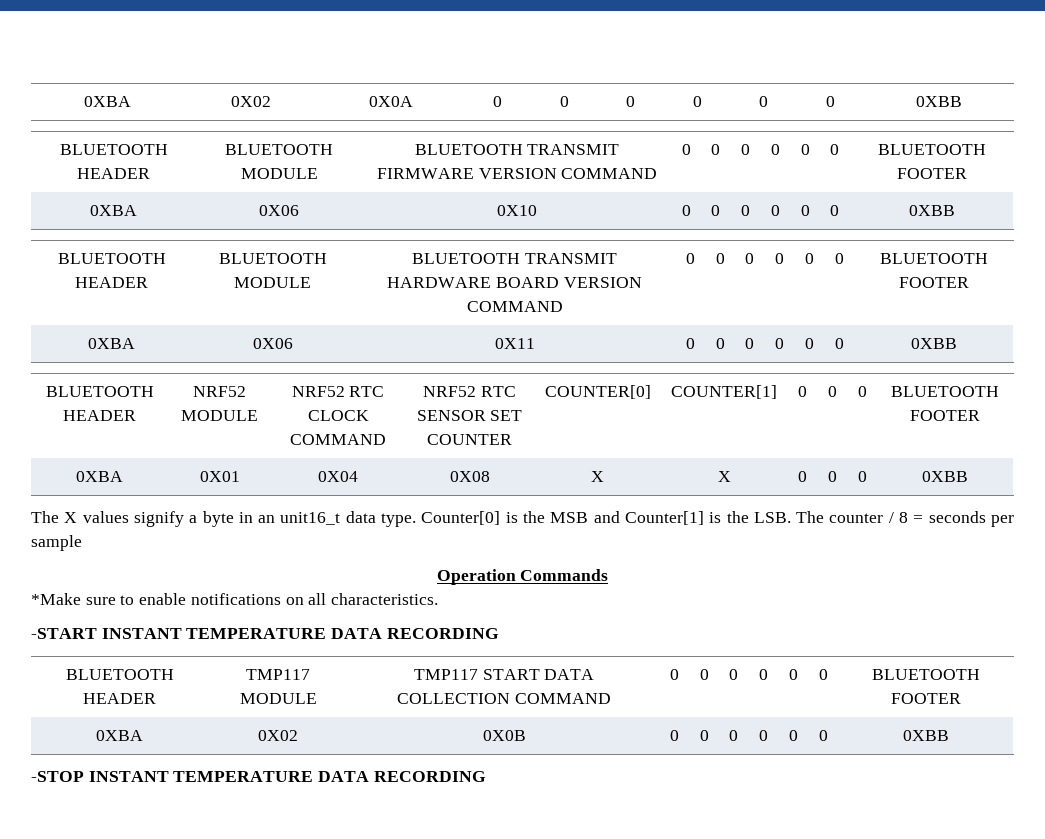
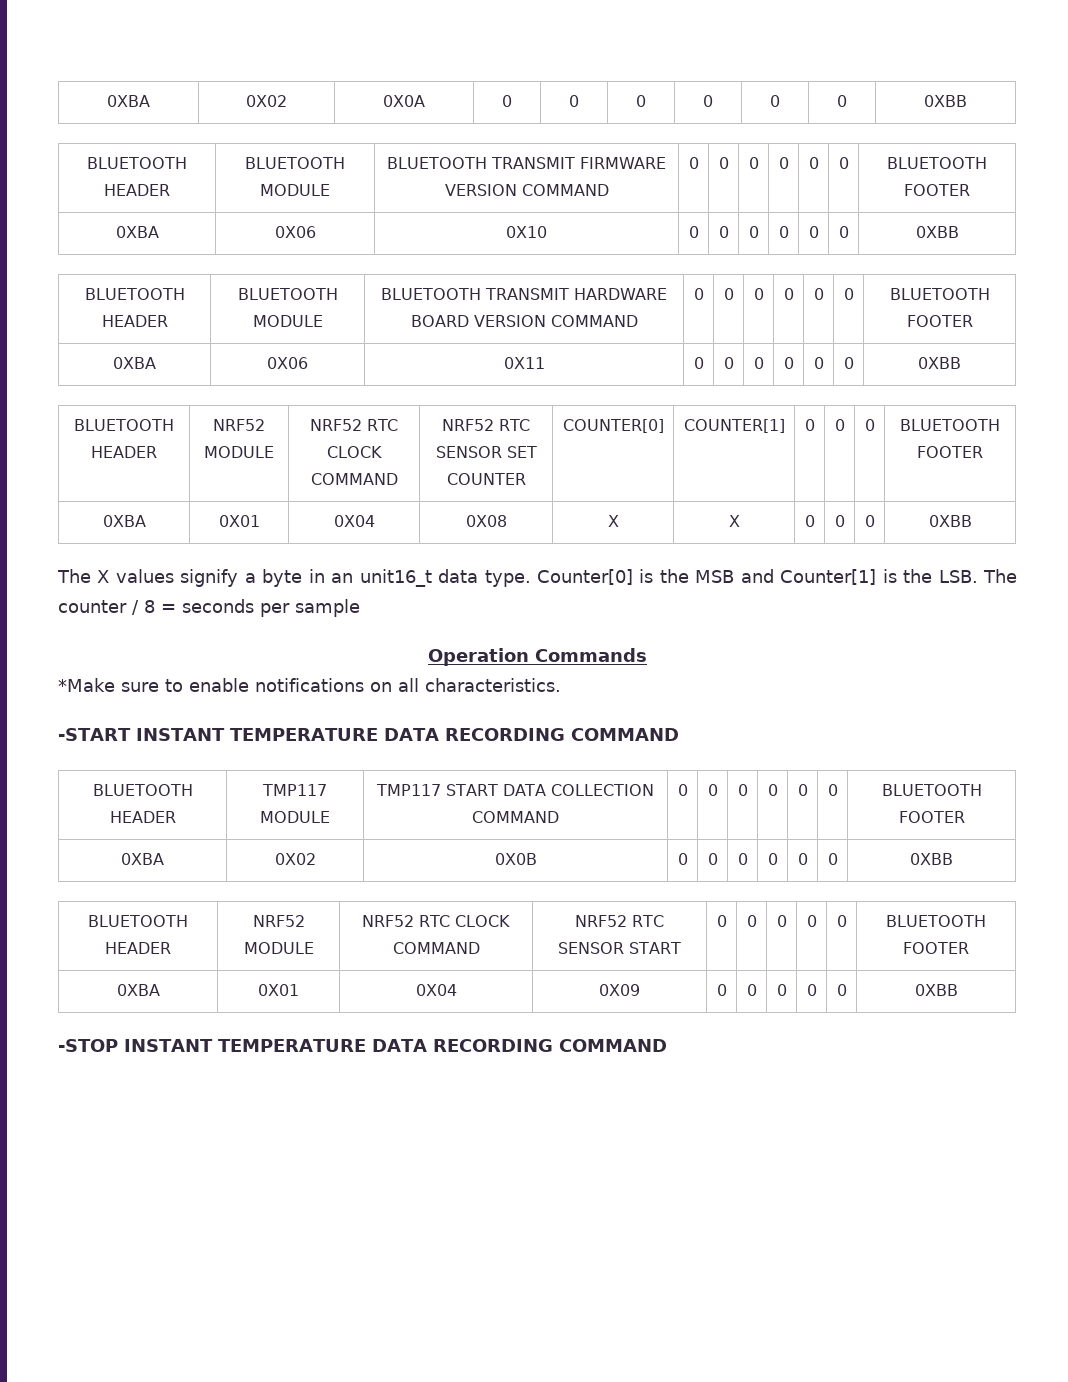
- -START INSTANT TEMPERATURE DATA RECORDING
+ -START INSTANT TEMPERATURE DATA RECORDING COMMAND
+ BLUETOOTH HEADER | NRF52 MODULE | NRF52 RTC CLOCK COMMAND | NRF52 RTC SENSOR START | 0 | 0 | 0 | 0 | 0 | BLUETOOTH FOOTER
+ 0XBA | 0X01 | 0X04 | 0X09 | 0 | 0 | 0 | 0 | 0 | 0XBB
- -STOP INSTANT TEMPERATURE DATA RECORDING
+ -STOP INSTANT TEMPERATURE DATA RECORDING COMMAND

